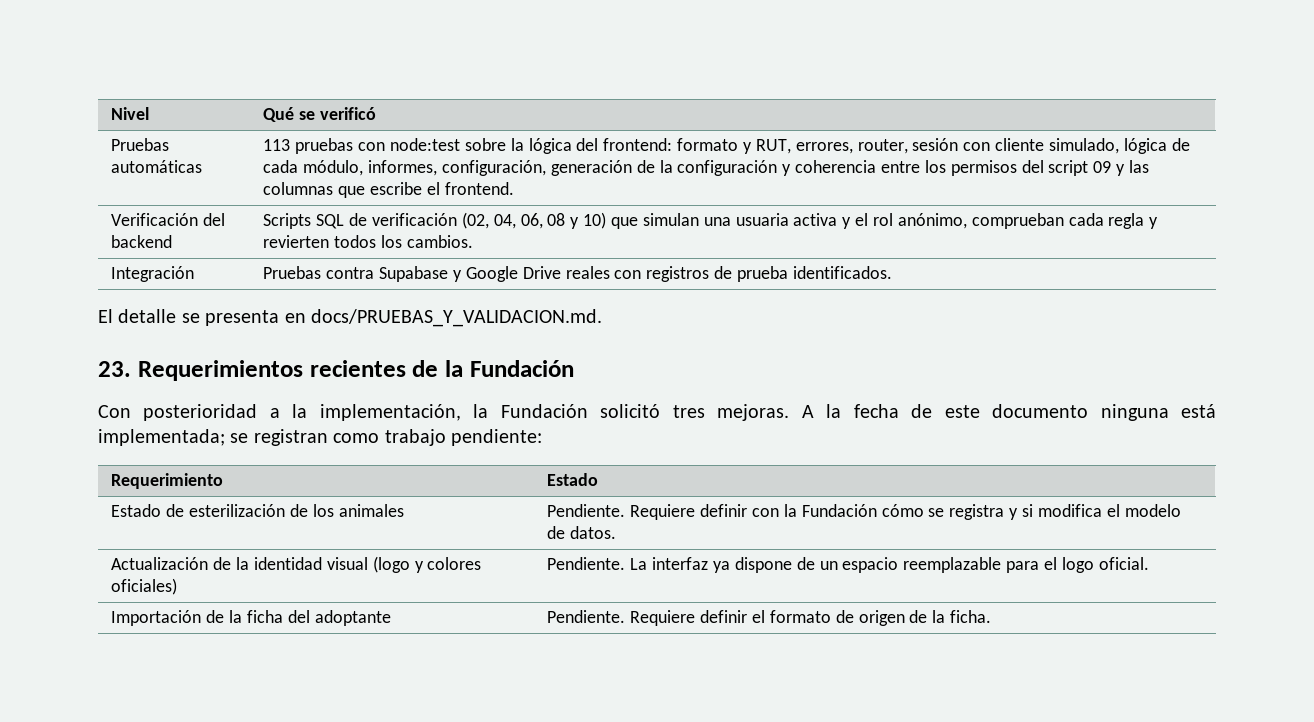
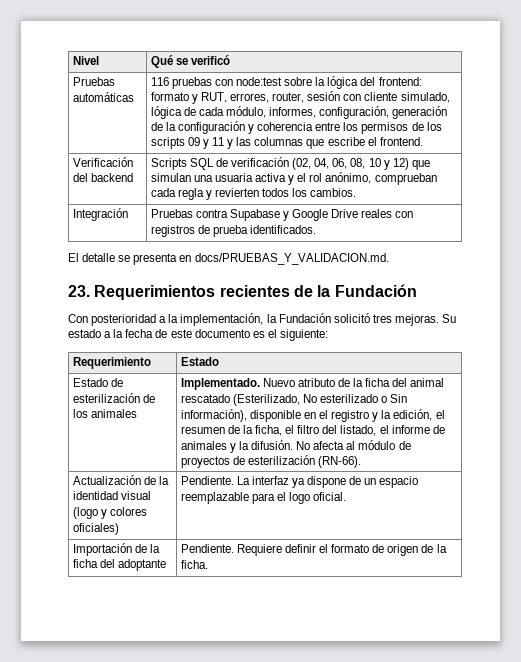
- 113 pruebas con node:test sobre la lógica del frontend: formato y RUT, errores, router, sesión con cliente simulado, lógica de cada módulo, informes, configuración, generación de la configuración y coherencia entre los permisos del script 09 y las columnas que escribe el frontend.
+ 116 pruebas con node:test sobre la lógica del frontend: formato y RUT, errores, router, sesión con cliente simulado, lógica de cada módulo, informes, configuración, generación de la configuración y coherencia entre los permisos de los scripts 09 y 11 y las columnas que escribe el frontend.
- Verificación del backend | Scripts SQL de verificación (02, 04, 06, 08 y 10) que simulan una usuaria activa y el rol anónimo, comprueban cada regla y revierten todos los cambios.
+ Verificación del backend | Scripts SQL de verificación (02, 04, 06, 08, 10 y 12) que simulan una usuaria activa y el rol anónimo, comprueban cada regla y revierten todos los cambios.
- A la fecha de este documento ninguna está implementada; se registran como trabajo pendiente:
+ Su estado a la fecha de este documento es el siguiente:
- Pendiente. Requiere definir con la Fundación cómo se registra y si modifica el modelo de datos.
+ Implementado. Nuevo atributo de la ficha del animal rescatado (Esterilizado, No esterilizado o Sin información), disponible en el registro y la edición, el resumen de la ficha, el filtro del listado, el informe de animales y la difusión. No afecta al módulo de proyectos de esterilización (RN-66).

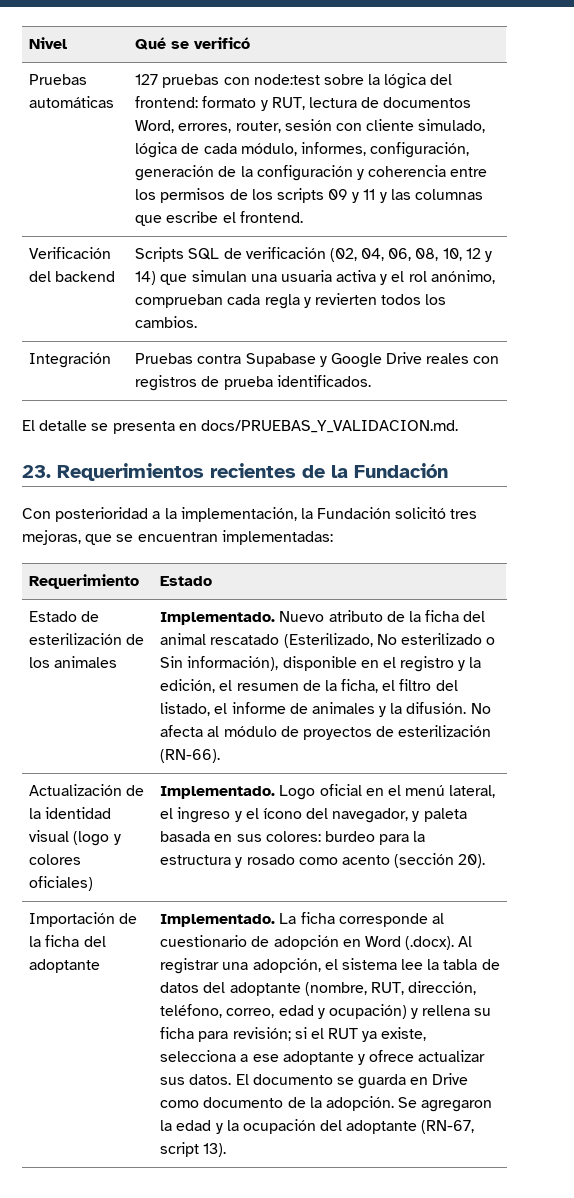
- 116 pruebas con node:test sobre la lógica del frontend: formato y RUT, errores, router, sesión con cliente simulado, lógica de cada módulo, informes, configuración, generación de la configuración y coherencia entre los permisos de los scripts 09 y 11 y las columnas que escribe el frontend.
+ 127 pruebas con node:test sobre la lógica del frontend: formato y RUT, lectura de documentos Word, errores, router, sesión con cliente simulado, lógica de cada módulo, informes, configuración, generación de la configuración y coherencia entre los permisos de los scripts 09 y 11 y las columnas que escribe el frontend.
- Verificación del backend | Scripts SQL de verificación (02, 04, 06, 08, 10 y 12) que simulan una usuaria activa y el rol anónimo, comprueban cada regla y revierten todos los cambios.
+ Verificación del backend | Scripts SQL de verificación (02, 04, 06, 08, 10, 12 y 14) que simulan una usuaria activa y el rol anónimo, comprueban cada regla y revierten todos los cambios.
- Con posterioridad a la implementación, la Fundación solicitó tres mejoras. Su estado a la fecha de este documento es el siguiente:
+ Con posterioridad a la implementación, la Fundación solicitó tres mejoras, que se encuentran implementadas:
- Actualización de la identidad visual (logo y colores oficiales) | Pendiente. La interfaz ya dispone de un espacio reemplazable para el logo oficial.
+ Actualización de la identidad visual (logo y colores oficiales) | Implementado. Logo oficial en el menú lateral, el ingreso y el ícono del navegador, y paleta basada en sus colores: burdeo para la estructura y rosado como acento (sección 20).
- Pendiente. Requiere definir el formato de origen de la ficha.
+ Implementado. La ficha corresponde al cuestionario de adopción en Word (.docx). Al registrar una adopción, el sistema lee la tabla de datos del adoptante (nombre, RUT, dirección, teléfono, correo, edad y ocupación) y rellena su ficha para revisión; si el RUT ya existe, selecciona a ese adoptante y ofrece actualizar sus datos. El documento se guarda en Drive como documento de la adopción. Se agregaron la edad y la ocupación del adoptante (RN-67, script 13).

